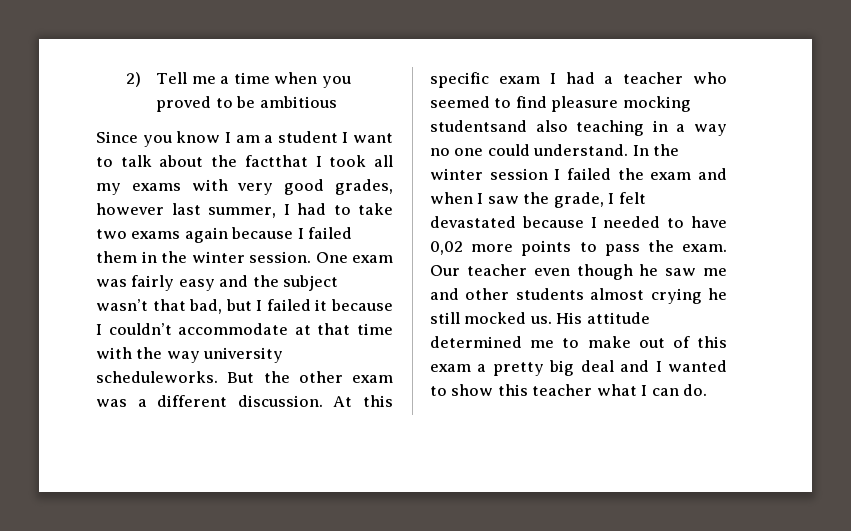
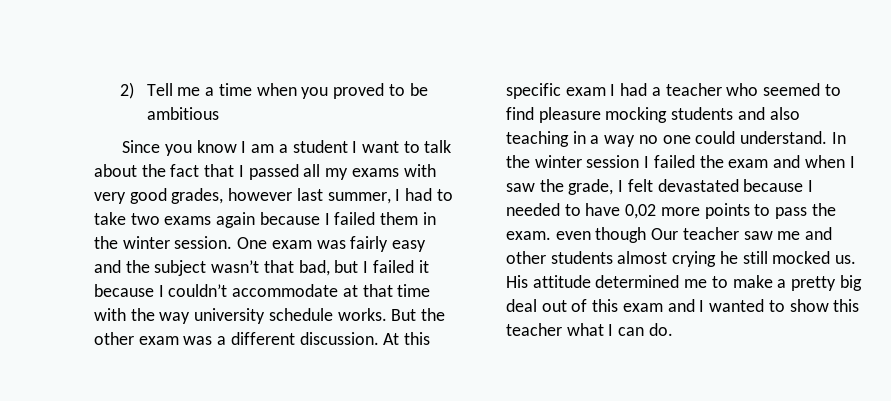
- Since you know I am a student I want to talk about the factthat I took all my exams with very good grades, however last summer, I had to take two exams again because I failed them in the winter session.
+ Since you know I am a student I want to talk about the fact that I passed all my exams with very good grades, however last summer, I had to take two exams again because I failed them in the winter session.
- One exam was fairly easy and the subject wasn’t that bad, but I failed it because I couldn’t accommodate at that time with the way university scheduleworks.
+ One exam was fairly easy and the subject wasn’t that bad, but I failed it because I couldn’t accommodate at that time with the way university schedule works.
- At this specific exam I had a teacher who seemed to find pleasure mocking studentsand also teaching in a way no one could understand.
+ At this specific exam I had a teacher who seemed to find pleasure mocking students and also teaching in a way no one could understand.
- In the winter session I failed the exam and when I saw the grade, I felt devastated because I needed to have 0,02 more points to pass the exam. Our teacher even though he saw me and other students almost crying he still mocked us.
+ In the winter session I failed the exam and when I saw the grade, I felt devastated because I needed to have 0,02 more points to pass the exam. even though Our teacher saw me and other students almost crying he still mocked us.
- His attitude determined me to make out of this exam a pretty big deal and I wanted to show this teacher what I can do.
+ His attitude determined me to make a pretty big deal out of this exam and I wanted to show this teacher what I can do.

